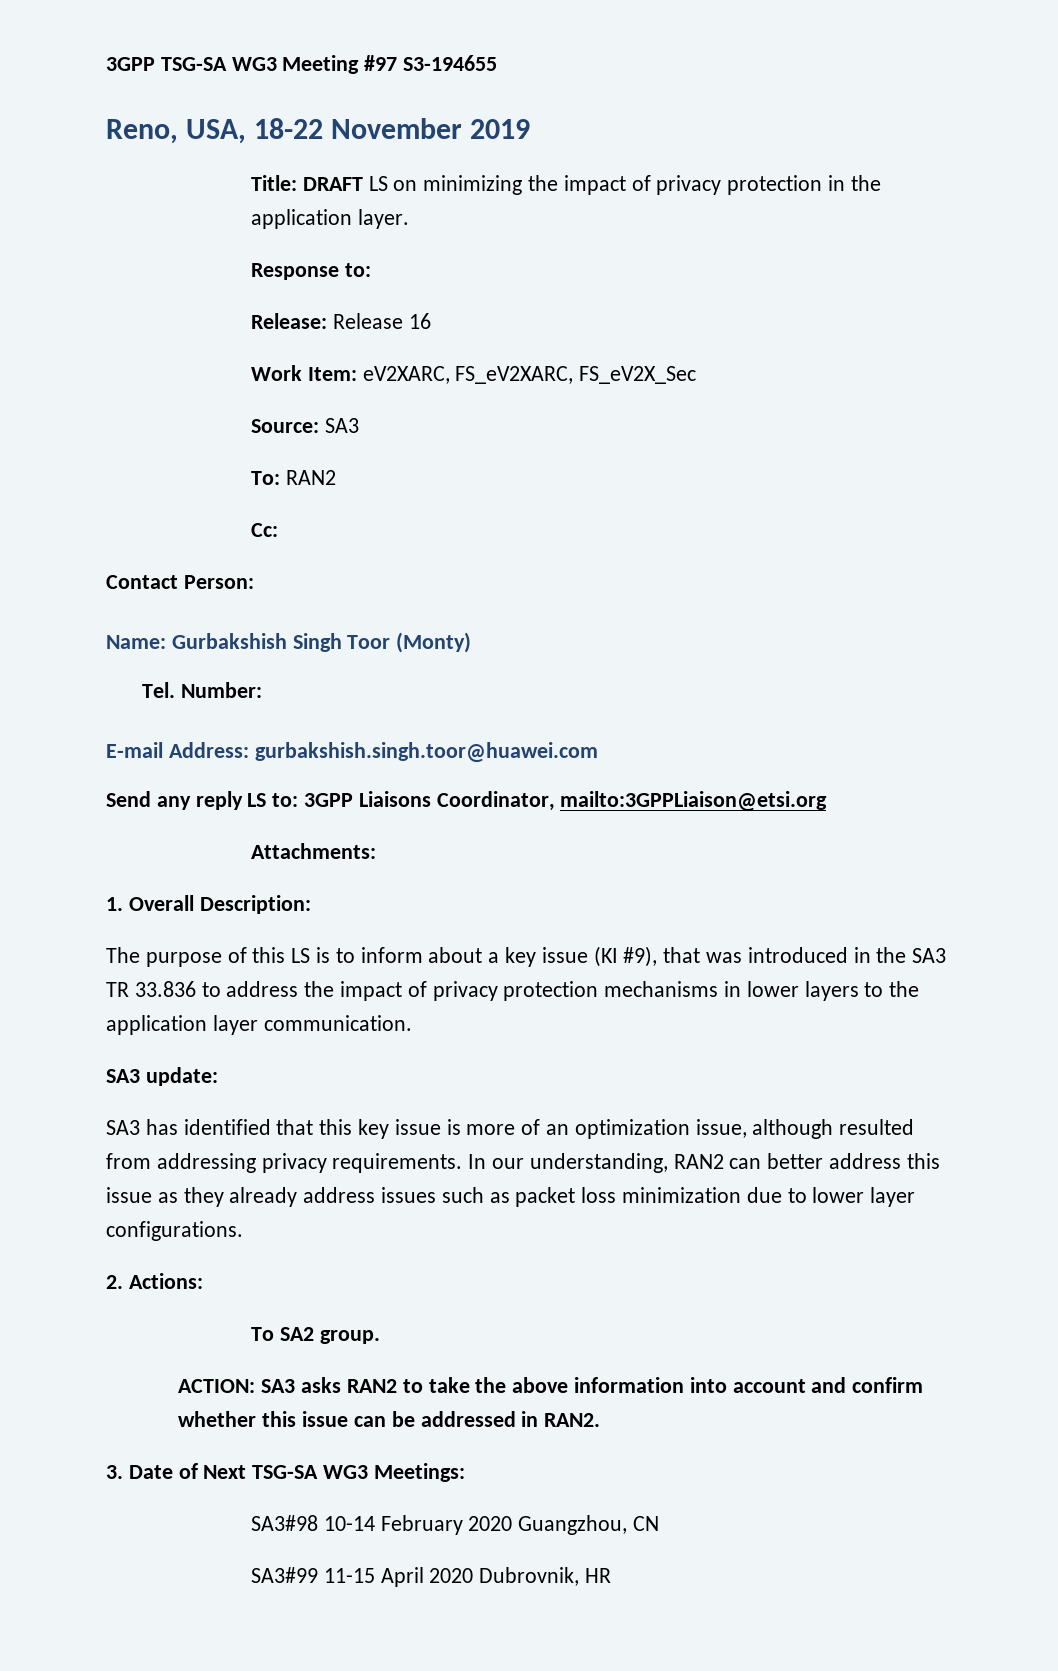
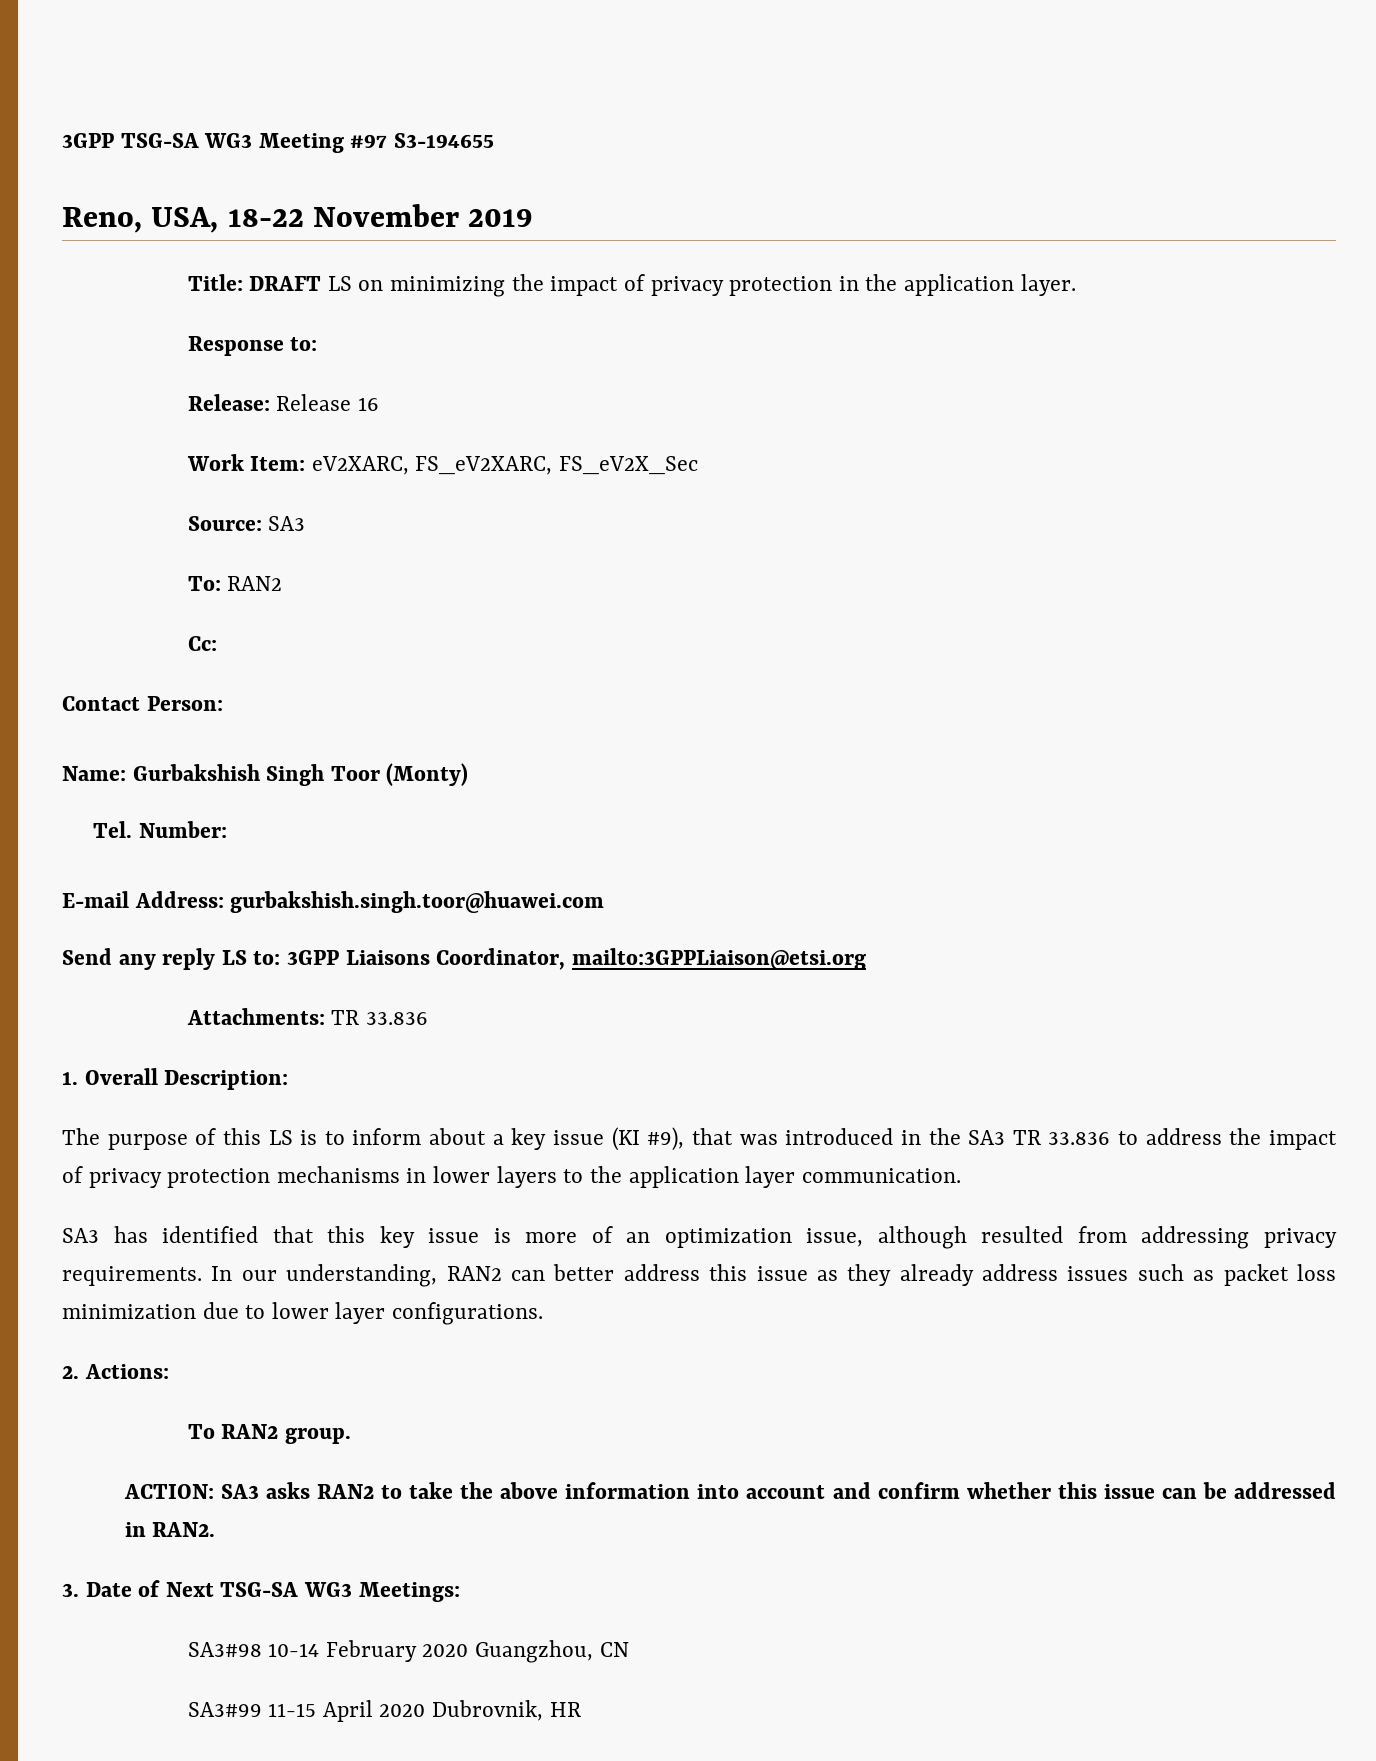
- Attachments:
+ Attachments: TR 33.836
- SA3 update:
- To SA2 group.
+ To RAN2 group.

